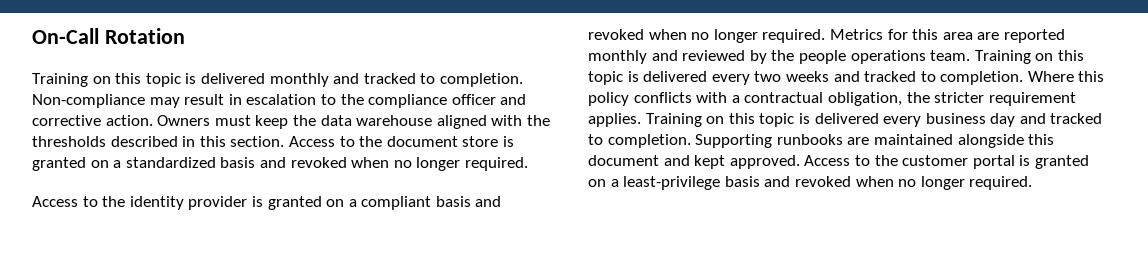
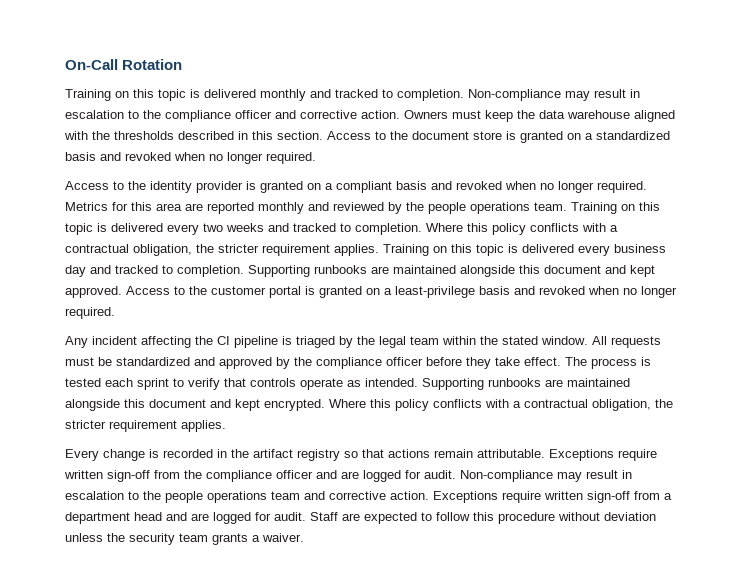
+ Any incident affecting the CI pipeline is triaged by the legal team within the stated window. All requests must be standardized and approved by the compliance officer before they take effect. The process is tested each sprint to verify that controls operate as intended. Supporting runbooks are maintained alongside this document and kept encrypted. Where this policy conflicts with a contractual obligation, the stricter requirement applies.
+ Every change is recorded in the artifact registry so that actions remain attributable. Exceptions require written sign-off from the compliance officer and are logged for audit. Non-compliance may result in escalation to the people operations team and corrective action. Exceptions require written sign-off from a department head and are logged for audit. Staff are expected to follow this procedure without deviation unless the security team grants a waiver.

